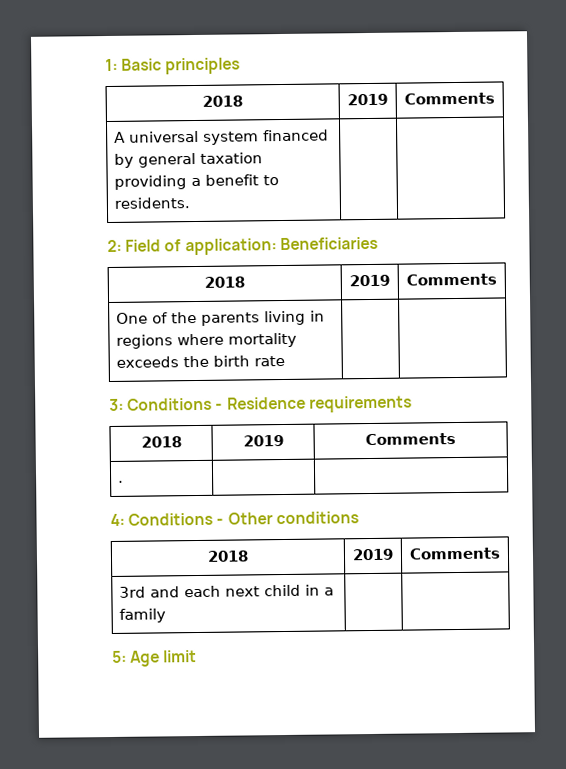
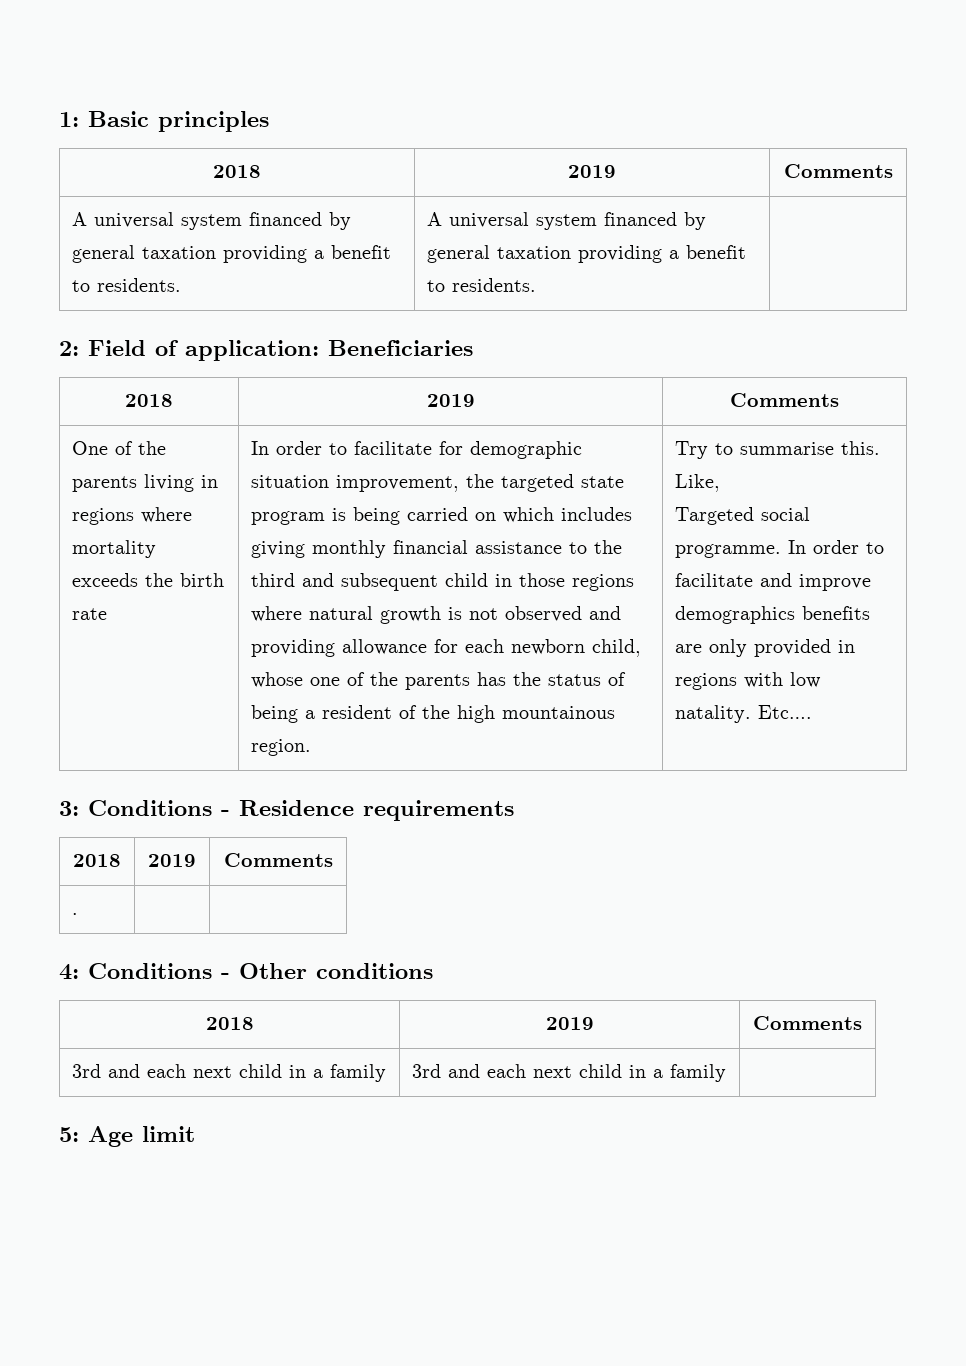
- A universal system financed by general taxation providing a benefit to residents. | |
+ A universal system financed by general taxation providing a benefit to residents. | A universal system financed by general taxation providing a benefit to residents. |
+ In order to facilitate for demographic situation improvement, the targeted state program is being carried on which includes giving monthly financial assistance to the third and subsequent child in those regions where natural growth is not observed and providing allowance for each newborn child, whose one of the parents has the status of being a resident of the high mountainous region. | Try to summarise this. Like,
+ Targeted social programme. In order to facilitate and improve demographics benefits are only provided in regions with low natality. Etc….
- 3rd and each next child in a family | |
+ 3rd and each next child in a family | 3rd and each next child in a family |

